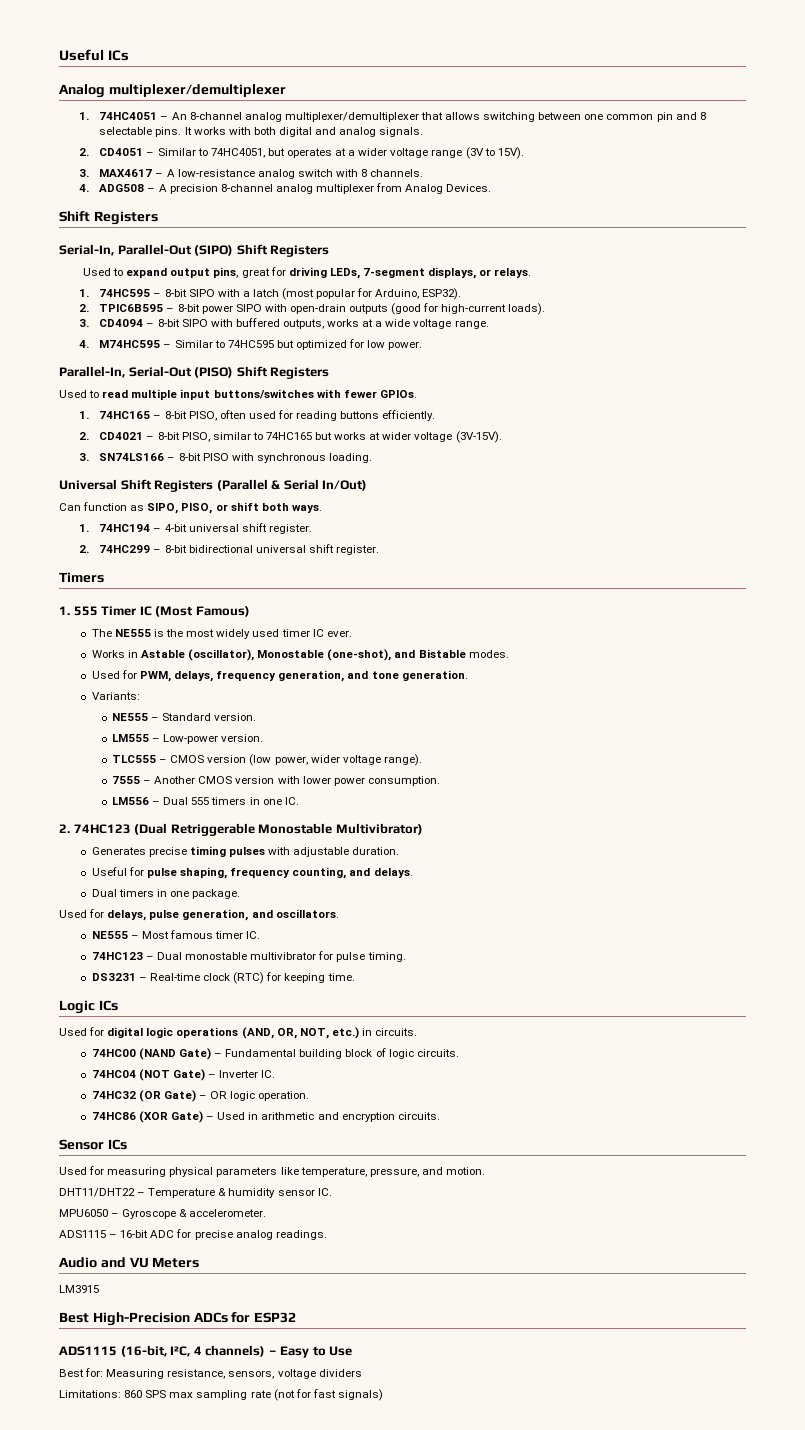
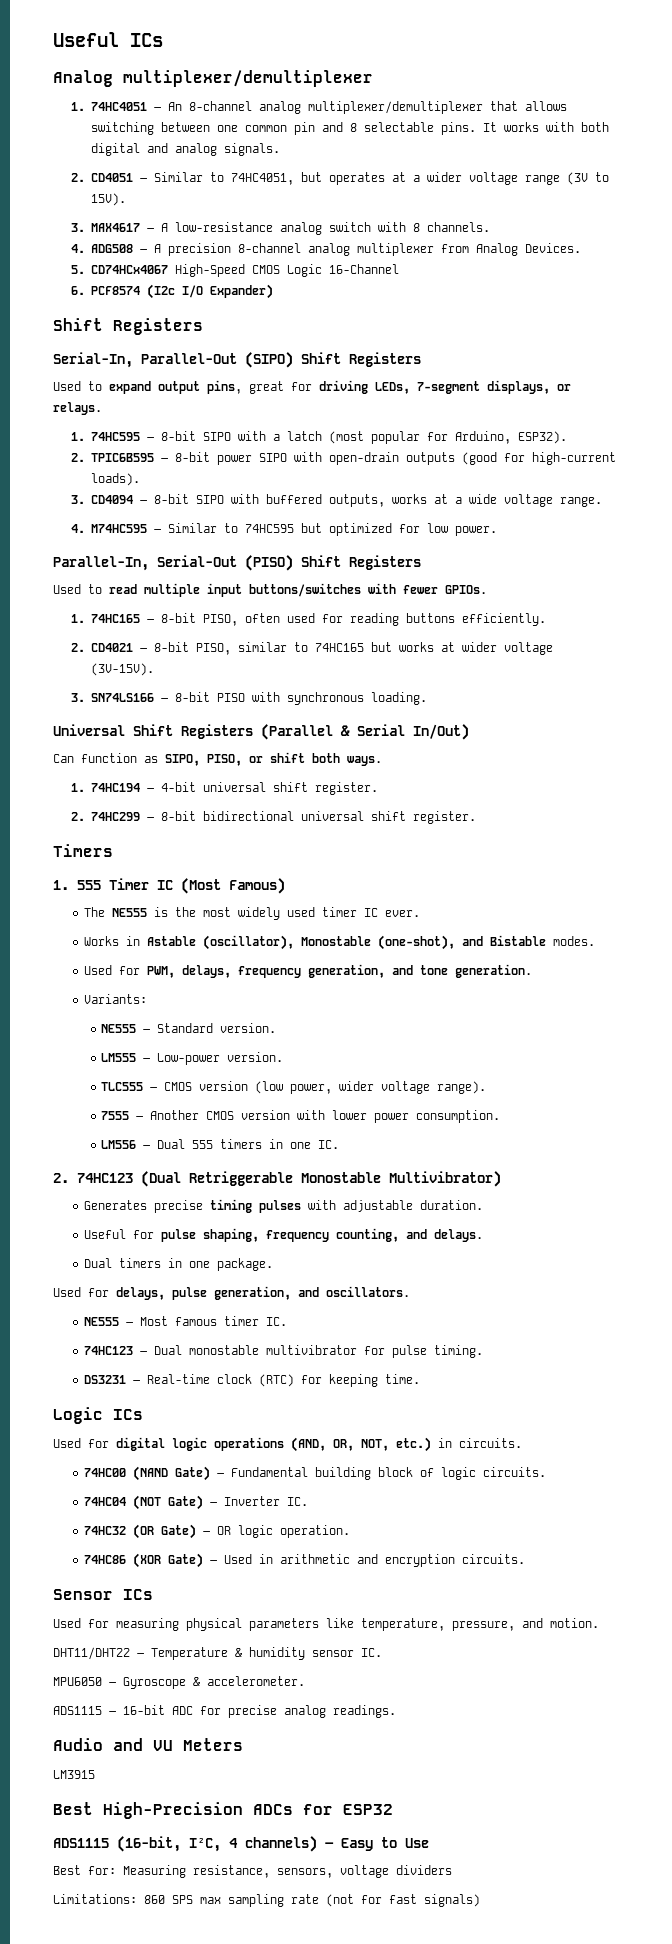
+ 5. CD74HCx4067 High-Speed CMOS Logic 16-Channel
+ 6. PCF8574 (I2c I/O Expander)

